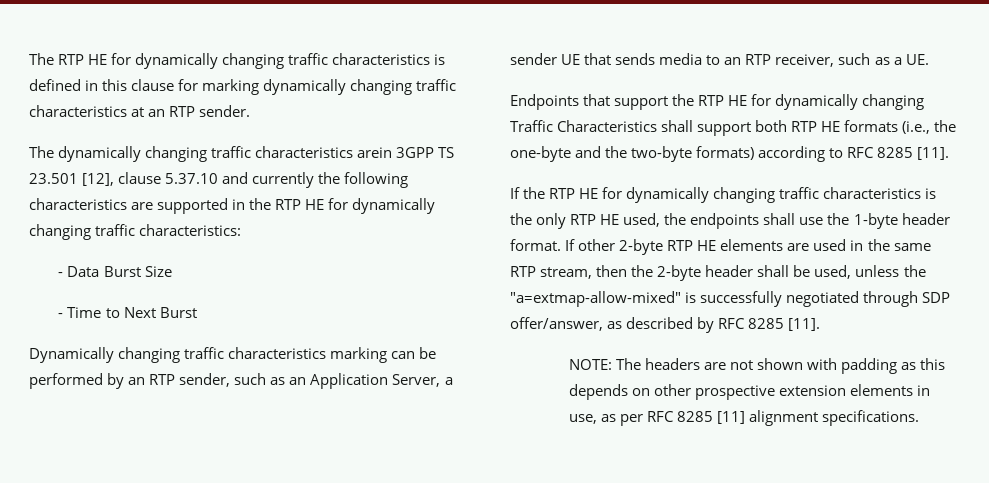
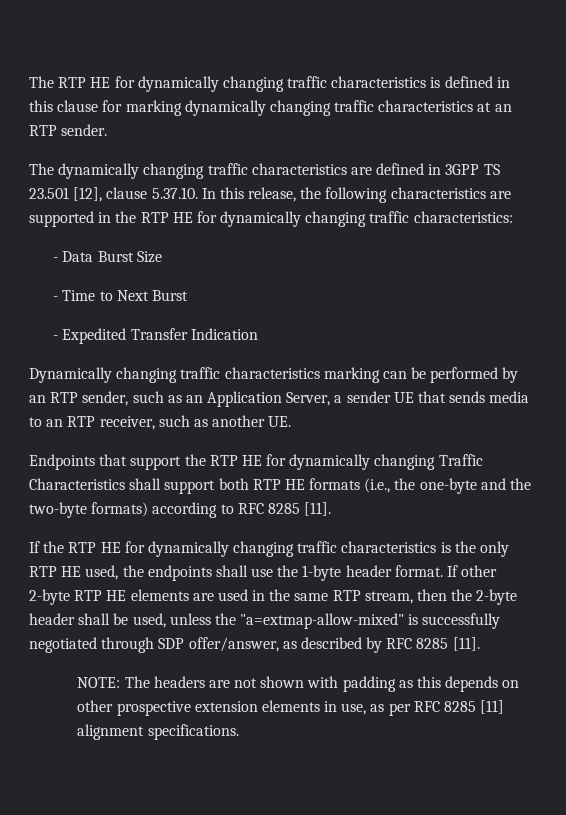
- The dynamically changing traffic characteristics arein 3GPP TS 23.501 [12], clause 5.37.10 and currently the following characteristics are supported in the RTP HE for dynamically changing traffic characteristics:
+ The dynamically changing traffic characteristics are defined in 3GPP TS 23.501 [12], clause 5.37.10. In this release, the following characteristics are supported in the RTP HE for dynamically changing traffic characteristics:
+ - Expedited Transfer Indication
- Dynamically changing traffic characteristics marking can be performed by an RTP sender, such as an Application Server, a sender UE that sends media to an RTP receiver, such as a UE.
+ Dynamically changing traffic characteristics marking can be performed by an RTP sender, such as an Application Server, a sender UE that sends media to an RTP receiver, such as another UE.

